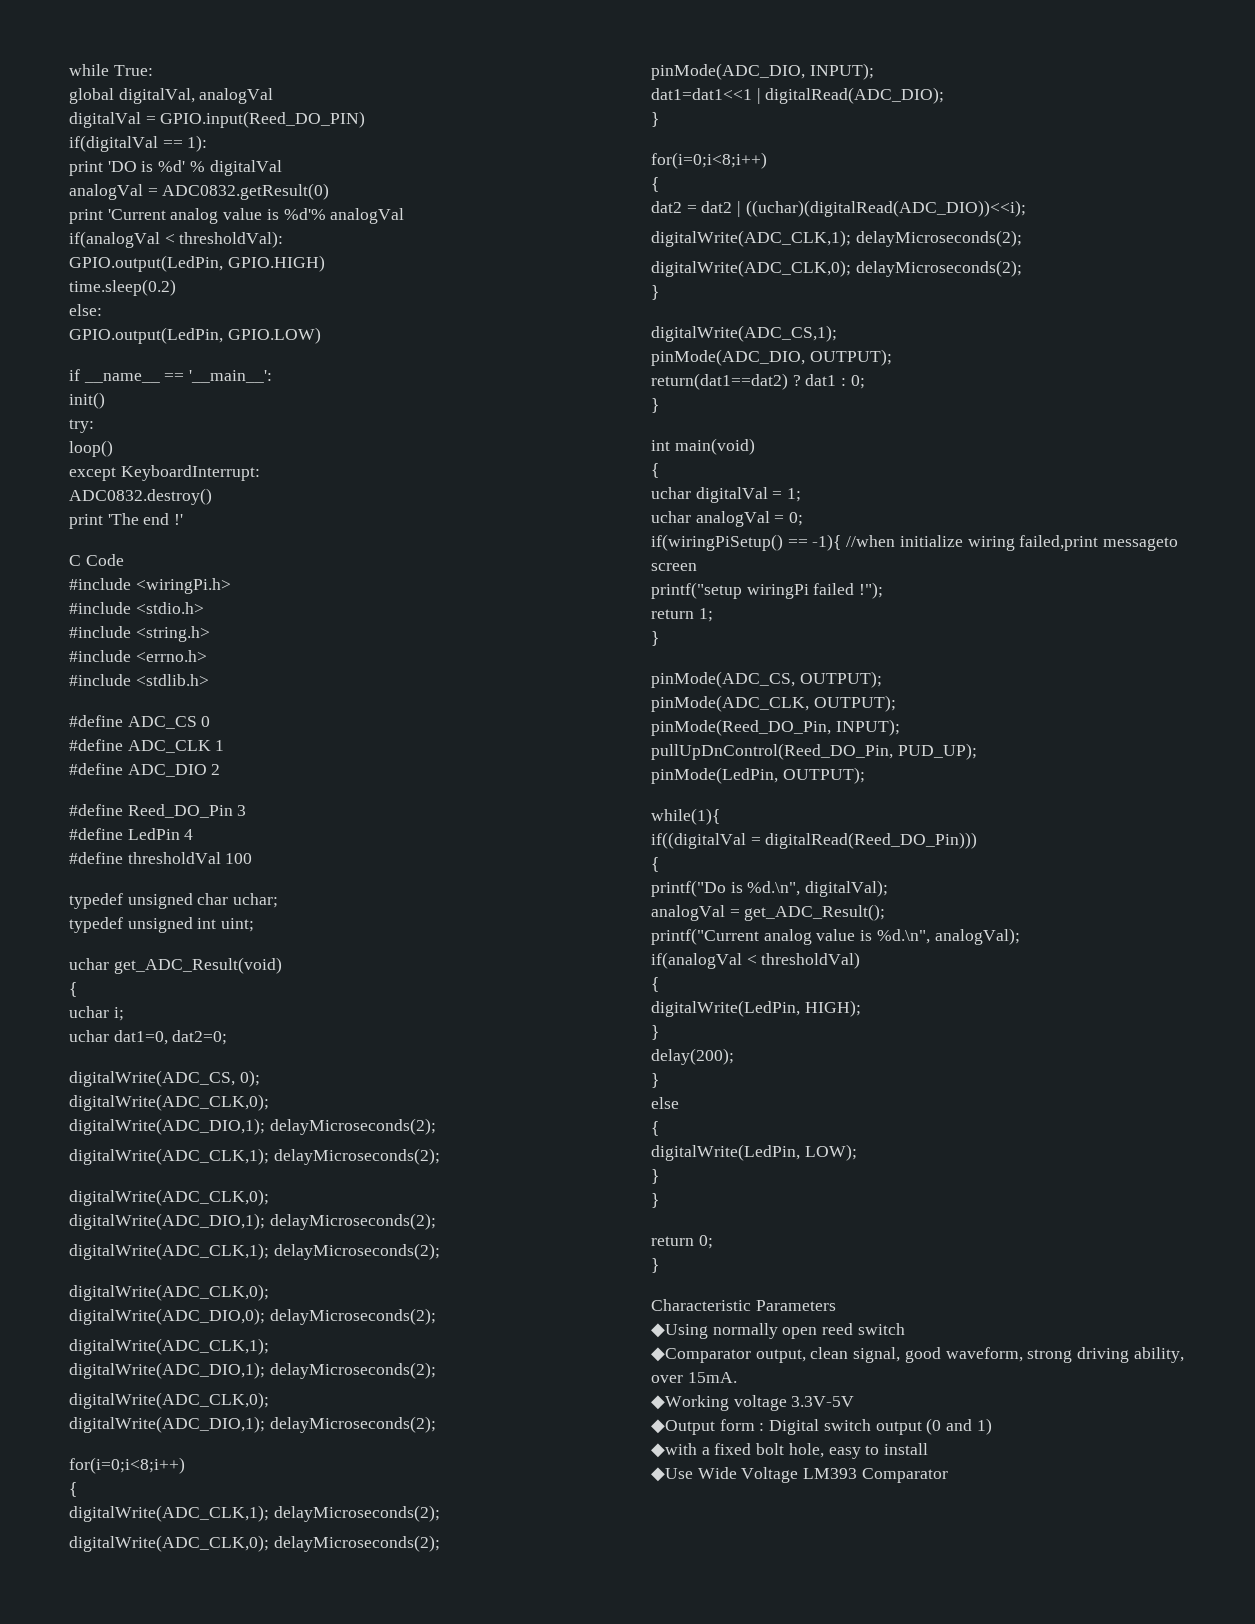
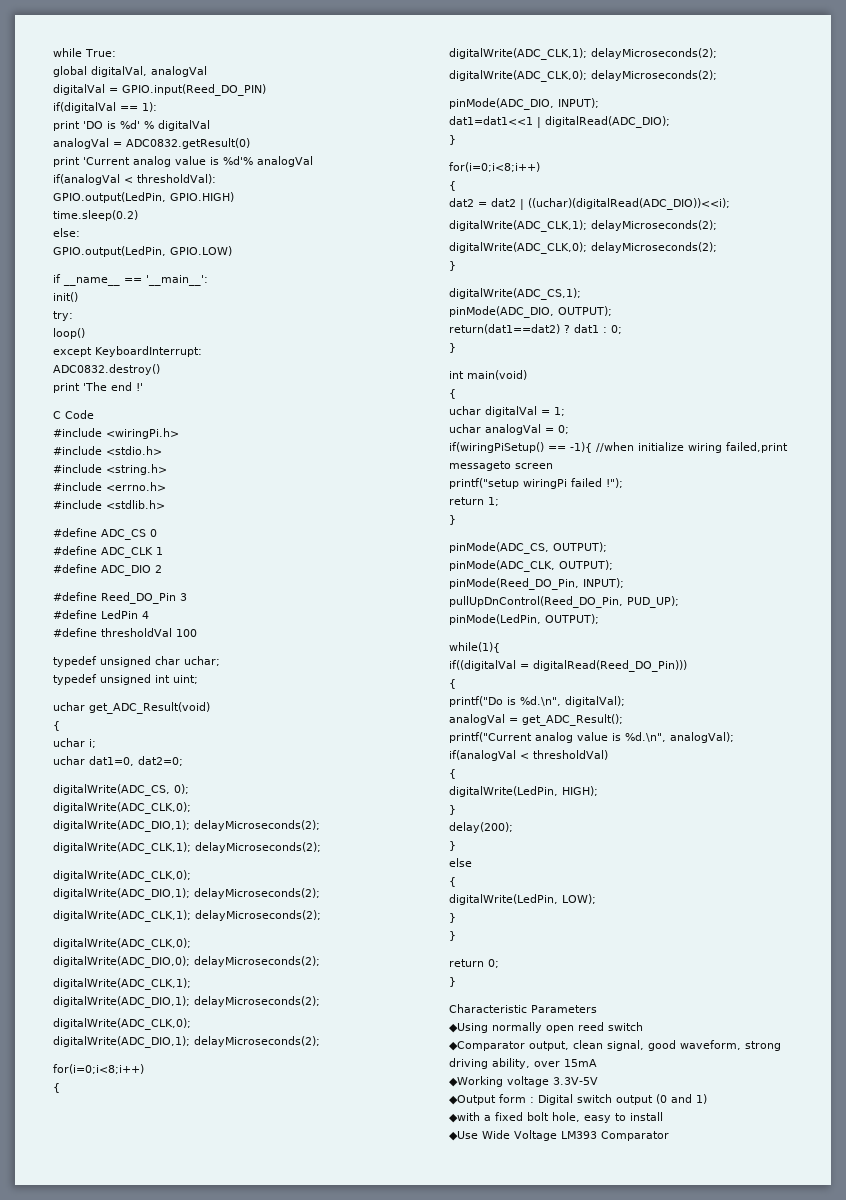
- ◆Comparator output, clean signal, good waveform, strong driving ability, over 15mA.
+ ◆Comparator output, clean signal, good waveform, strong driving ability, over 15mA

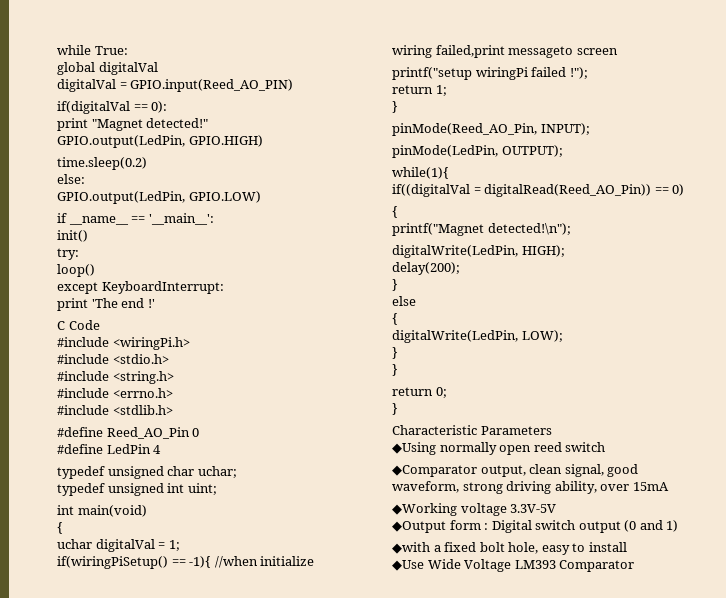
- global digitalVal, analogVal
- digitalVal = GPIO.input(Reed_DO_PIN)
+ global digitalVal
+ digitalVal = GPIO.input(Reed_AO_PIN)
- if(digitalVal == 1):
- print 'DO is %d' % digitalVal
- analogVal = ADC0832.getResult(0)
- print 'Current analog value is %d'% analogVal
- if(analogVal < thresholdVal):
+ if(digitalVal == 0):
+ print "Magnet detected!"
- ADC0832.destroy()
- #define ADC_CS 0
+ #define Reed_AO_Pin 0
- #define ADC_CLK 1
- #define ADC_DIO 2
- #define Reed_DO_Pin 3
- #define thresholdVal 100
- uchar get_ADC_Result(void)
- {
- uchar i;
- uchar dat1=0, dat2=0;
- digitalWrite(ADC_CS, 0);
- digitalWrite(ADC_CLK,0);
- digitalWrite(ADC_DIO,1); delayMicroseconds(2);
- digitalWrite(ADC_CLK,1); delayMicroseconds(2);
- digitalWrite(ADC_CLK,0);
- digitalWrite(ADC_DIO,1); delayMicroseconds(2);
- digitalWrite(ADC_CLK,1); delayMicroseconds(2);
- digitalWrite(ADC_CLK,0);
- digitalWrite(ADC_DIO,0); delayMicroseconds(2);
- digitalWrite(ADC_CLK,1);
- digitalWrite(ADC_DIO,1); delayMicroseconds(2);
- digitalWrite(ADC_CLK,0);
- digitalWrite(ADC_DIO,1); delayMicroseconds(2);
- for(i=0;i<8;i++)
- {
- digitalWrite(ADC_CLK,1); delayMicroseconds(2);
- digitalWrite(ADC_CLK,0); delayMicroseconds(2);
- pinMode(ADC_DIO, INPUT);
- dat1=dat1<<1 | digitalRead(ADC_DIO);
- }
- for(i=0;i<8;i++)
- {
- dat2 = dat2 | ((uchar)(digitalRead(ADC_DIO))<<i);
- digitalWrite(ADC_CLK,1); delayMicroseconds(2);
- digitalWrite(ADC_CLK,0); delayMicroseconds(2);
- }
- digitalWrite(ADC_CS,1);
- pinMode(ADC_DIO, OUTPUT);
- return(dat1==dat2) ? dat1 : 0;
- }
- uchar analogVal = 0;
- pinMode(ADC_CS, OUTPUT);
- pinMode(ADC_CLK, OUTPUT);
- pinMode(Reed_DO_Pin, INPUT);
- pullUpDnControl(Reed_DO_Pin, PUD_UP);
+ pinMode(Reed_AO_Pin, INPUT);
- if((digitalVal = digitalRead(Reed_DO_Pin)))
+ if((digitalVal = digitalRead(Reed_AO_Pin)) == 0)
  {
- printf("Do is %d.\n", digitalVal);
- analogVal = get_ADC_Result();
- printf("Current analog value is %d.\n", analogVal);
- if(analogVal < thresholdVal)
- {
+ printf("Magnet detected!\n");
  digitalWrite(LedPin, HIGH);
- }

